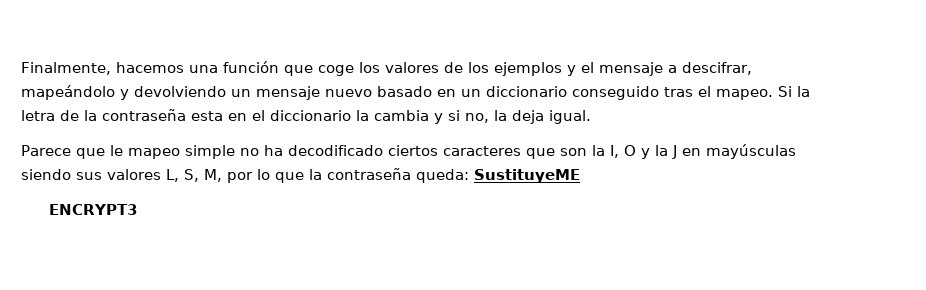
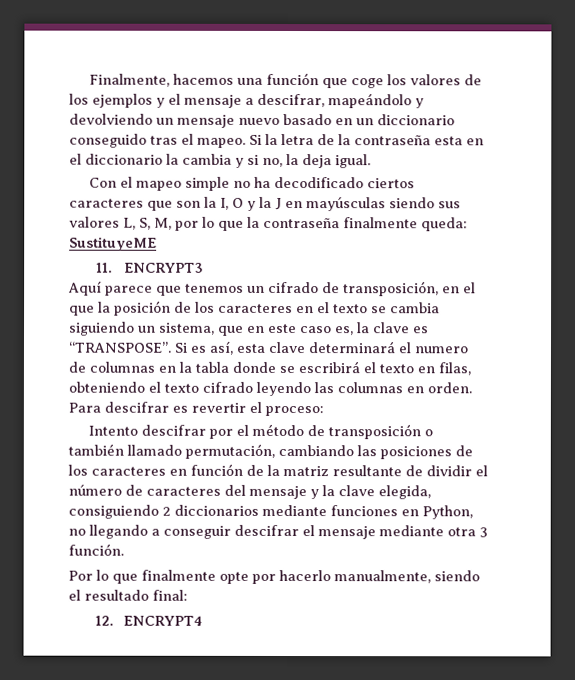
- Parece que le mapeo simple no ha decodificado ciertos caracteres que son la I, O y la J en mayúsculas siendo sus valores L, S, M, por lo que la contraseña queda: SustituyeME
+ Con el mapeo simple no ha decodificado ciertos caracteres que son la I, O y la J en mayúsculas siendo sus valores L, S, M, por lo que la contraseña finalmente queda: SustituyeME
- ENCRYPT3
+ 11. ENCRYPT3
+ Aquí parece que tenemos un cifrado de transposición, en el que la posición de los caracteres en el texto se cambia siguiendo un sistema, que en este caso es, la clave es “TRANSPOSE”. Si es así, esta clave determinará el numero de columnas en la tabla donde se escribirá el texto en filas, obteniendo el texto cifrado leyendo las columnas en orden. Para descifrar es revertir el proceso:
+ Intento descifrar por el método de transposición o también llamado permutación, cambiando las posiciones de los caracteres en función de la matriz resultante de dividir el número de caracteres del mensaje y la clave elegida, consiguiendo 2 diccionarios mediante funciones en Python, no llegando a conseguir descifrar el mensaje mediante otra 3 función.
+ Por lo que finalmente opte por hacerlo manualmente, siendo el resultado final:
+ 12. ENCRYPT4

